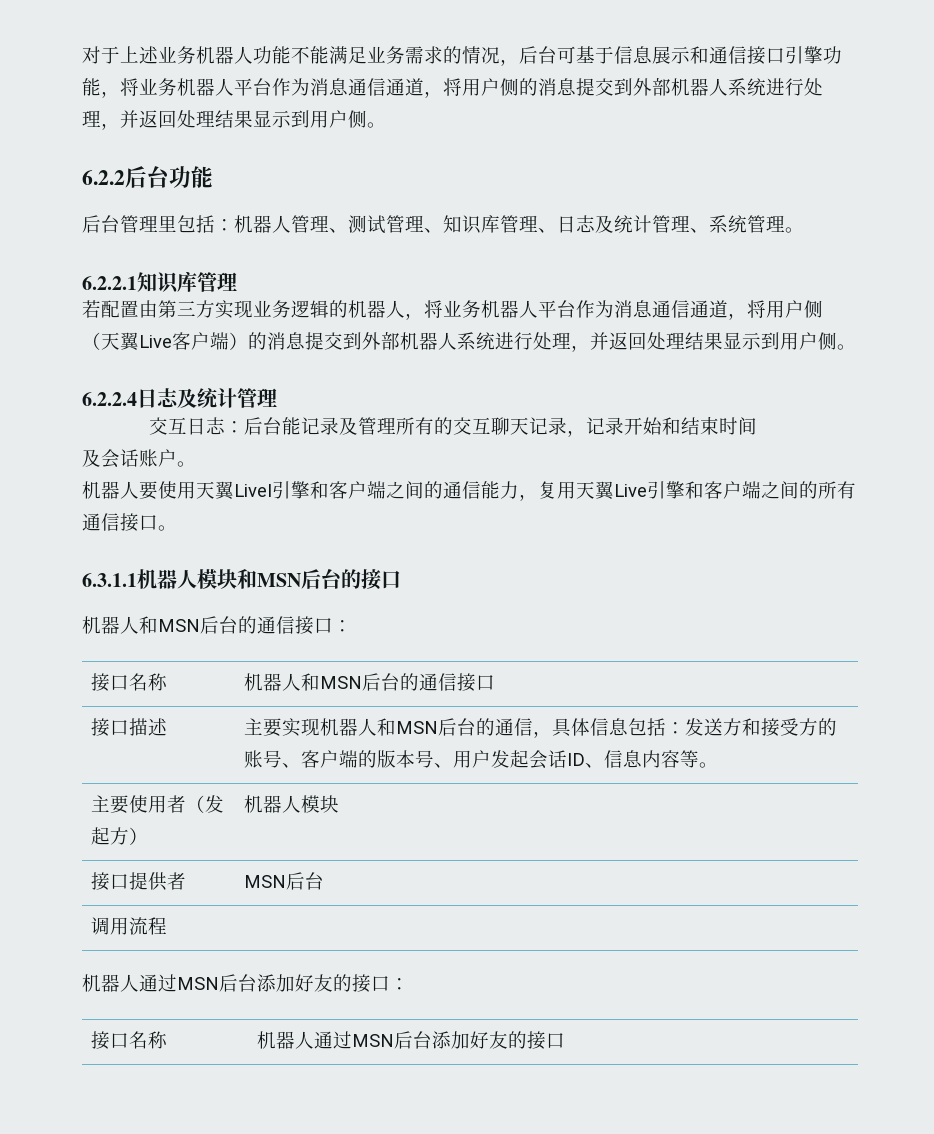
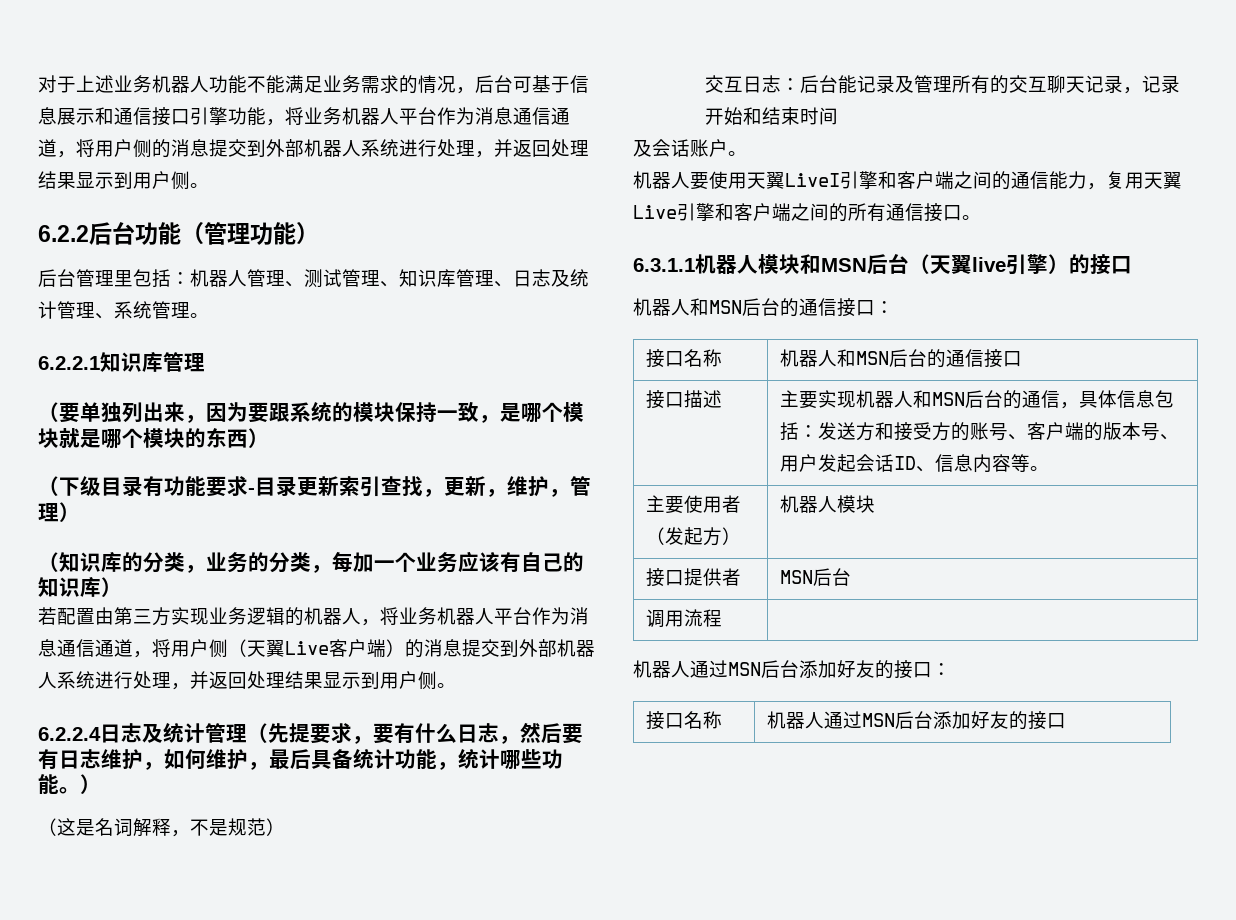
- 6.2.2后台功能
+ 6.2.2后台功能（管理功能）
+ （要单独列出来，因为要跟系统的模块保持一致，是哪个模块就是哪个模块的东西）
+ （下级目录有功能要求-目录更新索引查找，更新，维护，管理）
+ （知识库的分类，业务的分类，每加一个业务应该有自己的知识库）
- 6.2.2.4日志及统计管理
+ 6.2.2.4日志及统计管理（先提要求，要有什么日志，然后要有日志维护，如何维护，最后具备统计功能，统计哪些功能。）
+ （这是名词解释，不是规范）
- 6.3.1.1机器人模块和MSN后台的接口
+ 6.3.1.1机器人模块和MSN后台（天翼live引擎）的接口

